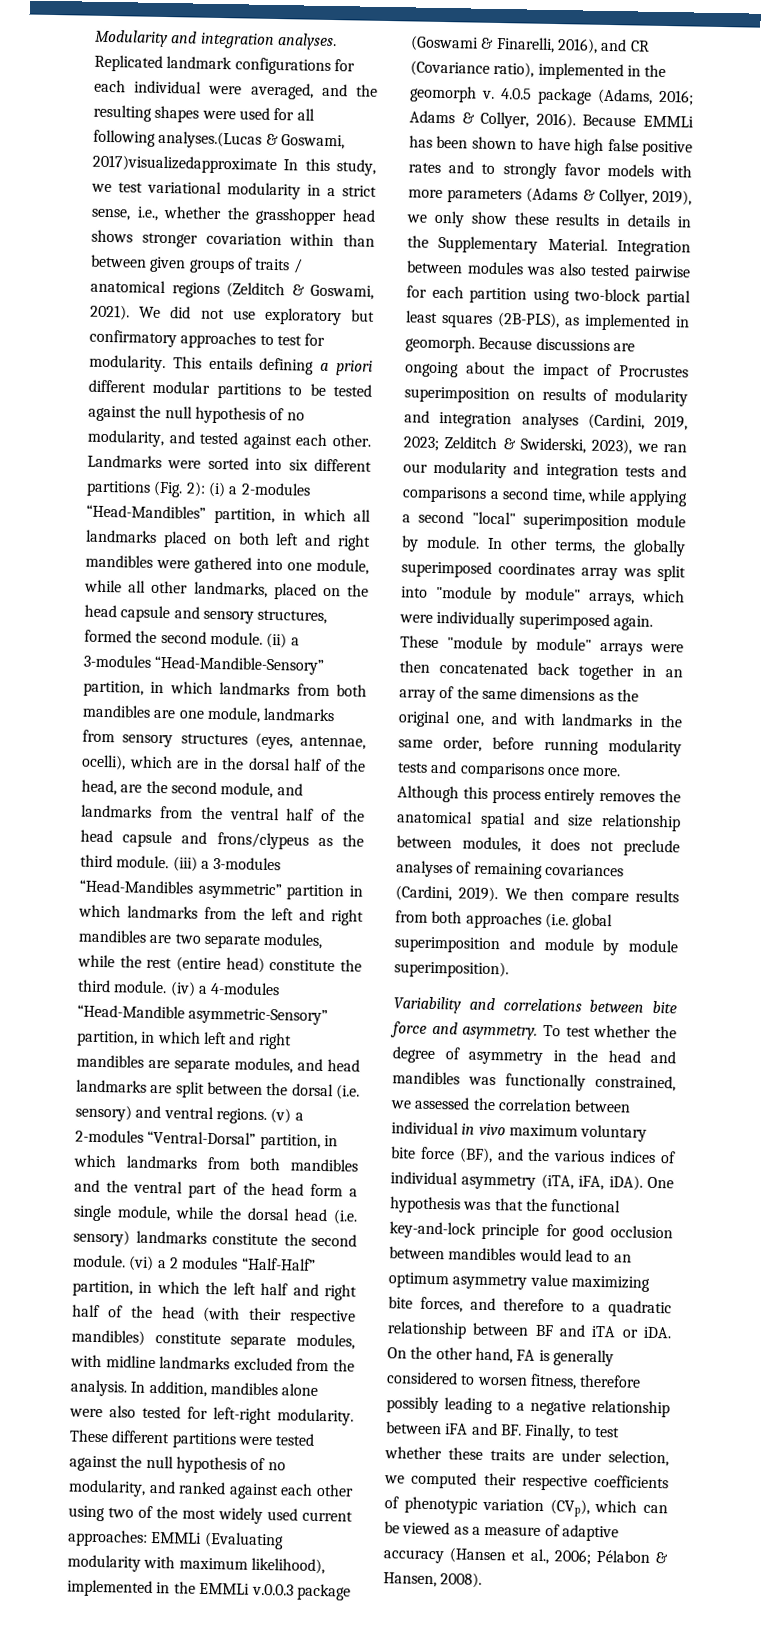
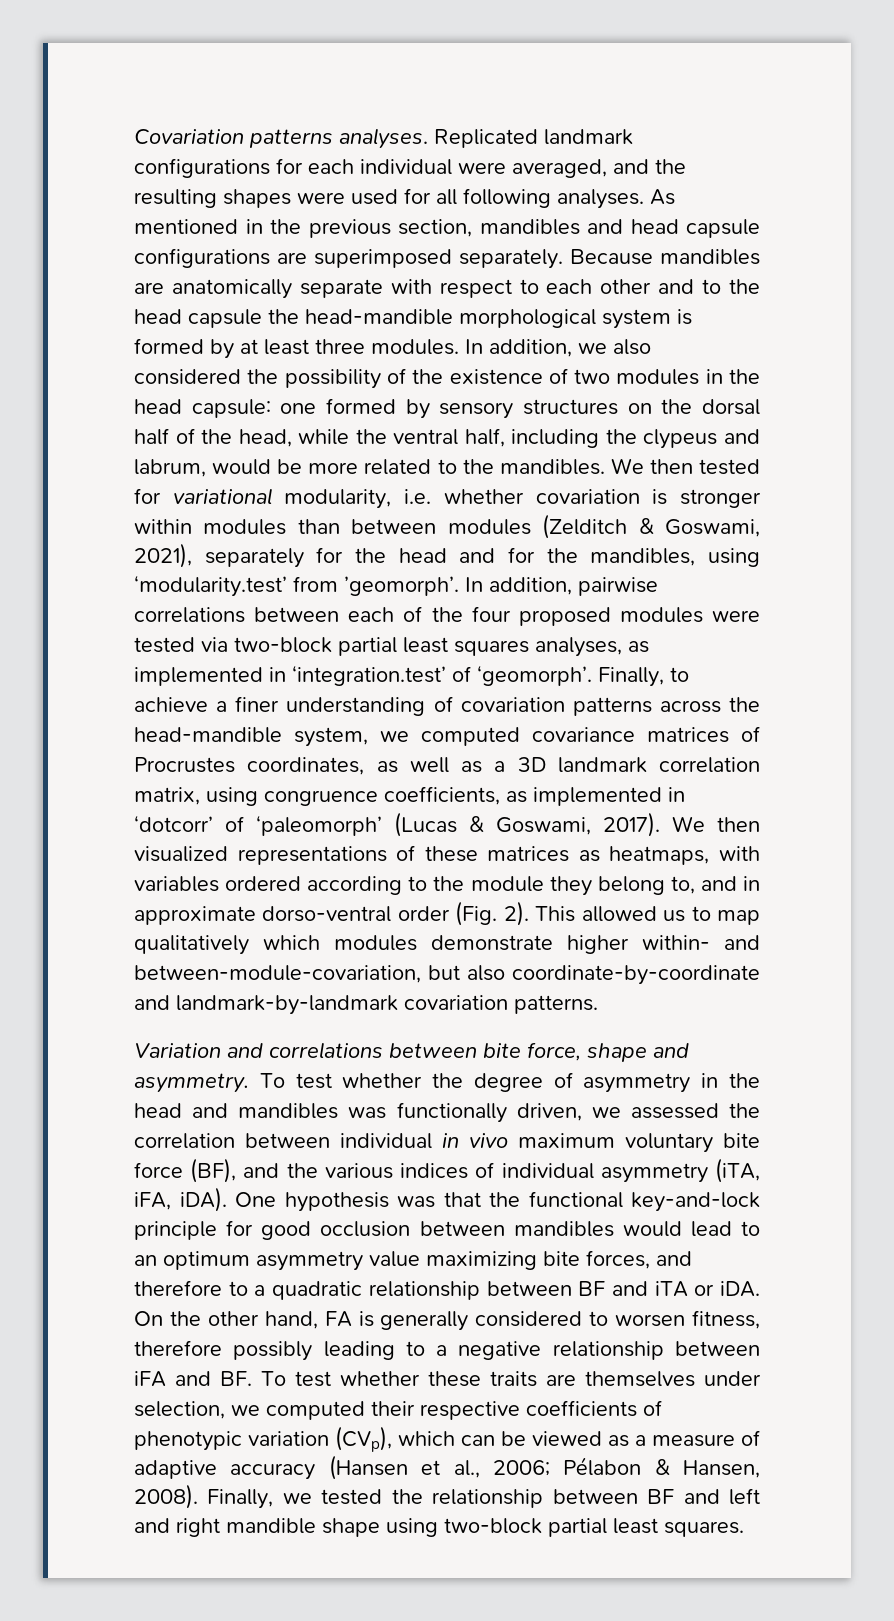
- Modularity and integration analyses.
+ Covariation patterns analyses.
- Replicated landmark configurations for each individual were averaged, and the resulting shapes were used for all following analyses.(Lucas & Goswami, 2017)visualizedapproximate In this study, we test variational modularity in a strict sense, i.e., whether the grasshopper head shows stronger covariation within than between given groups of traits / anatomical regions (Zelditch & Goswami, 2021). We did not use exploratory but confirmatory approaches to test for modularity. This entails defining a priori different modular partitions to be tested against the null hypothesis of no modularity, and tested against each other. Landmarks were sorted into six different partitions (Fig. 2): (i) a 2-modules “Head-Mandibles” partition, in which all landmarks placed on both left and right mandibles were gathered into one module, while all other landmarks, placed on the head capsule and sensory structures, formed the second module. (ii) a 3-modules “Head-Mandible-Sensory” partition, in which landmarks from both mandibles are one module, landmarks from sensory structures (eyes, antennae, ocelli), which are in the dorsal half of the head, are the second module, and landmarks from the ventral half of the head capsule and frons/clypeus as the third module. (iii) a 3-modules “Head-Mandibles asymmetric” partition in which landmarks from the left and right mandibles are two separate modules, while the rest (entire head) constitute the third module. (iv) a 4-modules “Head-Mandible asymmetric-Sensory” partition, in which left and right mandibles are separate modules, and head landmarks are split between the dorsal (i.e. sensory) and ventral regions. (v) a 2-modules “Ventral-Dorsal” partition, in which landmarks from both mandibles and the ventral part of the head form a single module, while the dorsal head (i.e. sensory) landmarks constitute the second module. (vi) a 2 modules “Half-Half” partition, in which the left half and right half of the head (with their respective mandibles) constitute separate modules, with midline landmarks excluded from the analysis. In addition, mandibles alone were also tested for left-right modularity. These different partitions were tested against the null hypothesis of no modularity, and ranked against each other using two of the most widely used current approaches: EMMLi (Evaluating modularity with maximum likelihood), implemented in the EMMLi v.0.0.3 package (Goswami & Finarelli, 2016), and CR (Covariance ratio), implemented in the geomorph v. 4.0.5 package (Adams, 2016; Adams & Collyer, 2016). Because EMMLi has been shown to have high false positive rates and to strongly favor models with more parameters (Adams & Collyer, 2019), we only show these results in details in the Supplementary Material. Integration between modules was also tested pairwise for each partition using two-block partial least squares (2B-PLS), as implemented in geomorph. Because discussions are ongoing about the impact of Procrustes superimposition on results of modularity and integration analyses (Cardini, 2019, 2023; Zelditch & Swiderski, 2023), we ran our modularity and integration tests and comparisons a second time, while applying a second "local" superimposition module by module. In other terms, the globally superimposed coordinates array was split into "module by module" arrays, which were individually superimposed again. These "module by module" arrays were then concatenated back together in an array of the same dimensions as the original one, and with landmarks in the same order, before running modularity tests and comparisons once more. Although this process entirely removes the anatomical spatial and size relationship between modules, it does not preclude analyses of remaining covariances (Cardini, 2019). We then compare results from both approaches (i.e. global superimposition and module by module superimposition).
- Variability and correlations between bite force and asymmetry.
+ Replicated landmark configurations for each individual were averaged, and the resulting shapes were used for all following analyses. As mentioned in the previous section, mandibles and head capsule configurations are superimposed separately. Because mandibles are anatomically separate with respect to each other and to the head capsule the head-mandible morphological system is formed by at least three modules. In addition, we also considered the possibility of the existence of two modules in the head capsule: one formed by sensory structures on the dorsal half of the head, while the ventral half, including the clypeus and labrum, would be more related to the mandibles. We then tested for variational modularity, i.e. whether covariation is stronger within modules than between modules (Zelditch & Goswami, 2021), separately for the head and for the mandibles, using ‘modularity.test’ from ’geomorph’. In addition, pairwise correlations between each of the four proposed modules were tested via two-block partial least squares analyses, as implemented in ‘integration.test’ of ‘geomorph’. Finally, to achieve a finer understanding of covariation patterns across the head-mandible system, we computed covariance matrices of Procrustes coordinates, as well as a 3D landmark correlation matrix, using congruence coefficients, as implemented in ‘dotcorr’ of ‘paleomorph’ (Lucas & Goswami, 2017). We then visualized representations of these matrices as heatmaps, with variables ordered according to the module they belong to, and in approximate dorso-ventral order (Fig. 2). This allowed us to map qualitatively which modules demonstrate higher within- and between-module-covariation, but also coordinate-by-coordinate and landmark-by-landmark covariation patterns.
+ Variation and correlations between bite force, shape and asymmetry.
- To test whether the degree of asymmetry in the head and mandibles was functionally constrained, we assessed the correlation between individual in vivo maximum voluntary bite force (BF), and the various indices of individual asymmetry (iTA, iFA, iDA).
+ To test whether the degree of asymmetry in the head and mandibles was functionally driven, we assessed the correlation between individual in vivo maximum voluntary bite force (BF), and the various indices of individual asymmetry (iTA, iFA, iDA).
- On the other hand, FA is generally considered to worsen fitness, therefore possibly leading to a negative relationship between iFA and BF. Finally, to test whether these traits are under selection, we computed their respective coefficients of phenotypic variation (CVp), which can be viewed as a measure of adaptive accuracy (Hansen et al., 2006; Pélabon & Hansen, 2008).
+ On the other hand, FA is generally considered to worsen fitness, therefore possibly leading to a negative relationship between iFA and BF. To test whether these traits are themselves under selection, we computed their respective coefficients of phenotypic variation (CVp), which can be viewed as a measure of adaptive accuracy (Hansen et al., 2006; Pélabon & Hansen, 2008).
+ Finally, we tested the relationship between BF and left and right mandible shape using two-block partial least squares.

